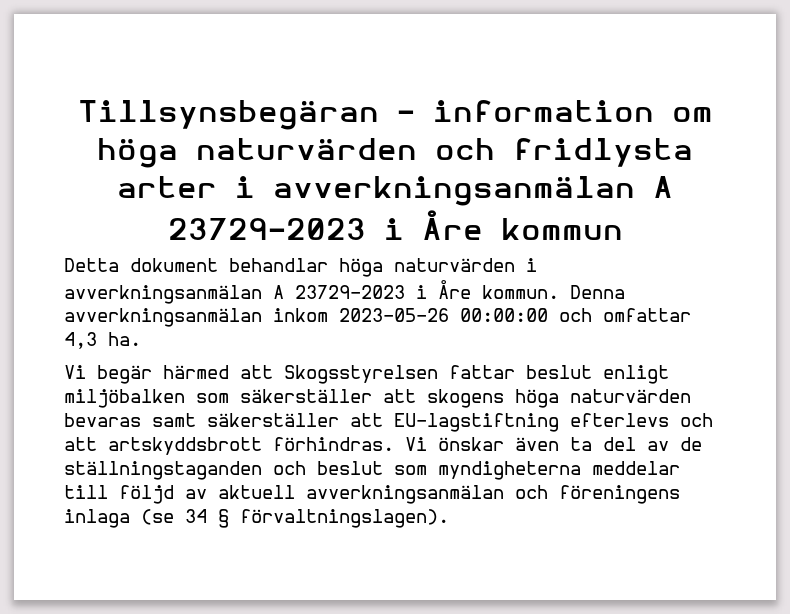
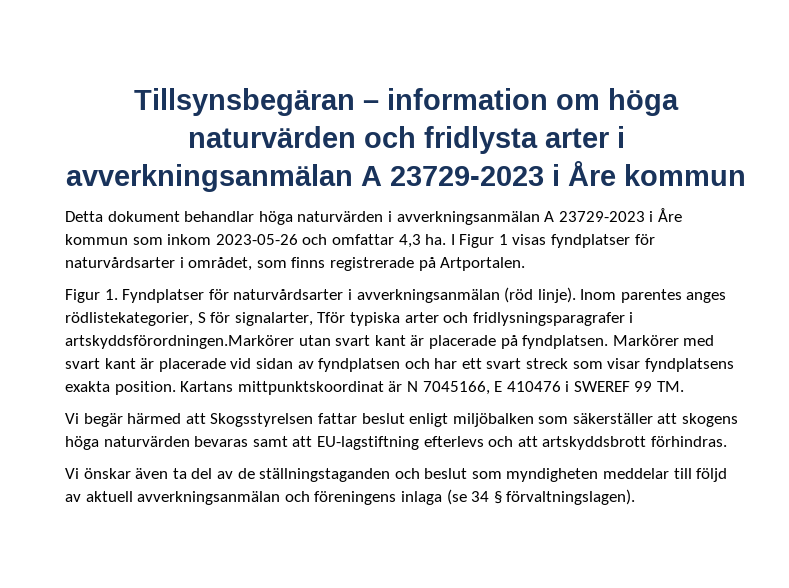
- Detta dokument behandlar höga naturvärden i avverkningsanmälan A 23729-2023 i Åre kommun. Denna avverkningsanmälan inkom 2023-05-26 00:00:00 och omfattar 4,3 ha.
+ Detta dokument behandlar höga naturvärden i avverkningsanmälan A 23729-2023 i Åre kommun som inkom 2023-05-26 och omfattar 4,3 ha. I Figur 1 visas fyndplatser för naturvårdsarter i området, som finns registrerade på Artportalen.
+ Figur 1. Fyndplatser för naturvårdsarter i avverkningsanmälan (röd linje). Inom parentes anges rödlistekategorier, S för signalarter, Tför typiska arter och fridlysningsparagrafer i artskyddsförordningen.Markörer utan svart kant är placerade på fyndplatsen. Markörer med svart kant är placerade vid sidan av fyndplatsen och har ett svart streck som visar fyndplatsens exakta position. Kartans mittpunktskoordinat är N 7045166, E 410476 i SWEREF 99 TM.
- Vi begär härmed att Skogsstyrelsen fattar beslut enligt miljöbalken som säkerställer att skogens höga naturvärden bevaras samt säkerställer att EU-lagstiftning efterlevs och att artskyddsbrott förhindras. Vi önskar även ta del av de ställningstaganden och beslut som myndigheterna meddelar till följd av aktuell avverkningsanmälan och föreningens inlaga (se 34 § förvaltningslagen).
+ Vi begär härmed att Skogsstyrelsen fattar beslut enligt miljöbalken som säkerställer att skogens höga naturvärden bevaras samt att EU-lagstiftning efterlevs och att artskyddsbrott förhindras.
+ Vi önskar även ta del av de ställningstaganden och beslut som myndigheten meddelar till följd av aktuell avverkningsanmälan och föreningens inlaga (se 34 § förvaltningslagen).

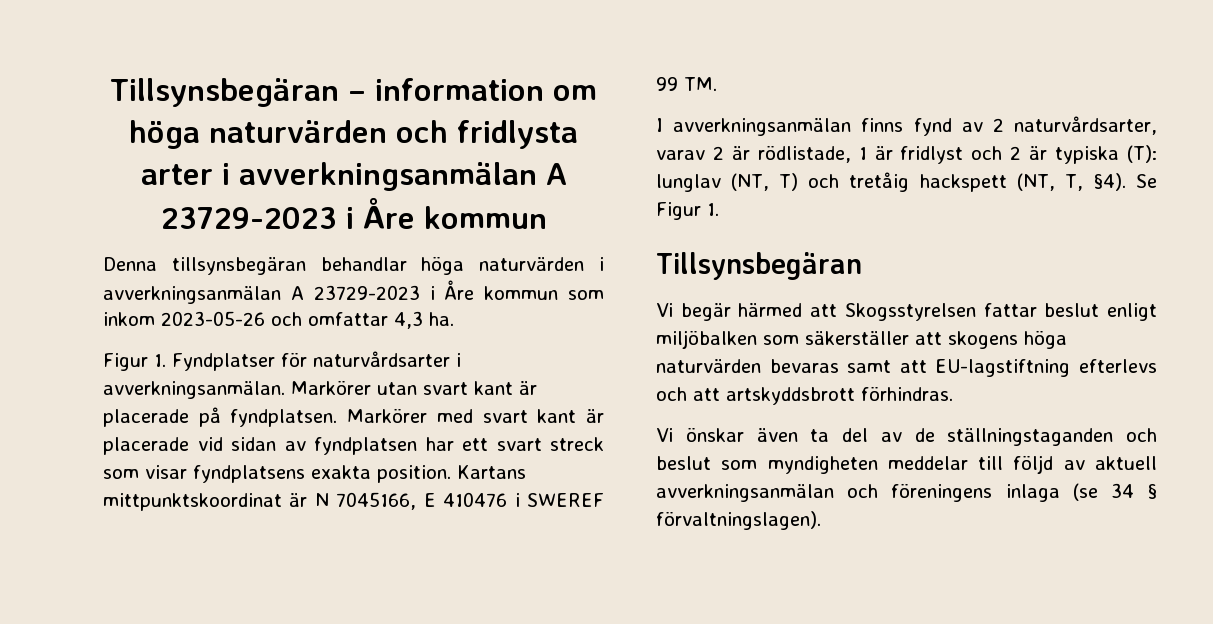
- Detta dokument behandlar höga naturvärden i avverkningsanmälan A 23729-2023 i Åre kommun som inkom 2023-05-26 och omfattar 4,3 ha. I Figur 1 visas fyndplatser för naturvårdsarter i området, som finns registrerade på Artportalen.
+ Denna tillsynsbegäran behandlar höga naturvärden i avverkningsanmälan A 23729-2023 i Åre kommun som inkom 2023-05-26 och omfattar 4,3 ha.
- Figur 1. Fyndplatser för naturvårdsarter i avverkningsanmälan (röd linje). Inom parentes anges rödlistekategorier, S för signalarter, Tför typiska arter och fridlysningsparagrafer i artskyddsförordningen.Markörer utan svart kant är placerade på fyndplatsen.
+ Figur 1. Fyndplatser för naturvårdsarter i avverkningsanmälan. Markörer utan svart kant är placerade på fyndplatsen.
- Markörer med svart kant är placerade vid sidan av fyndplatsen och har ett svart streck som visar fyndplatsens exakta position.
+ Markörer med svart kant är placerade vid sidan av fyndplatsen har ett svart streck som visar fyndplatsens exakta position.
+ I avverkningsanmälan finns fynd av 2 naturvårdsarter, varav 2 är rödlistade, 1 är fridlyst och 2 är typiska (T): lunglav (NT, T) och tretåig hackspett (NT, T, §4). Se Figur 1.
+ Tillsynsbegäran

